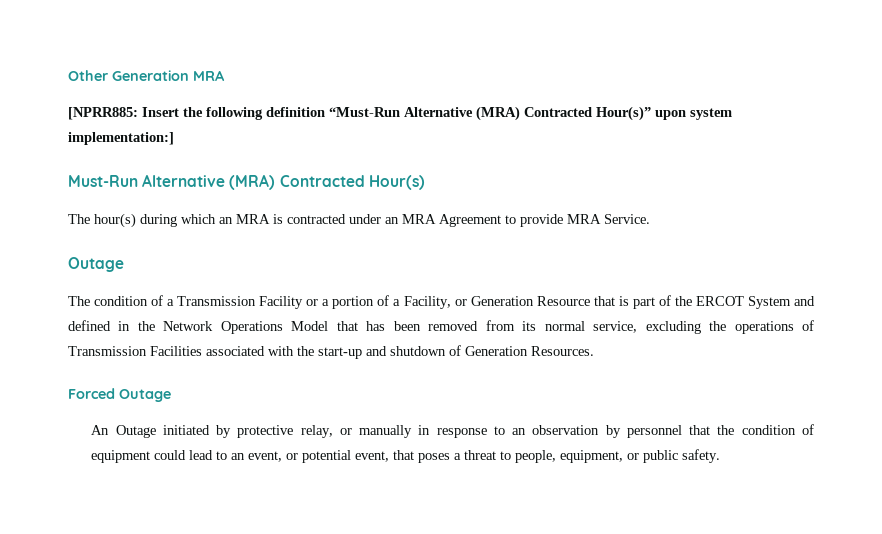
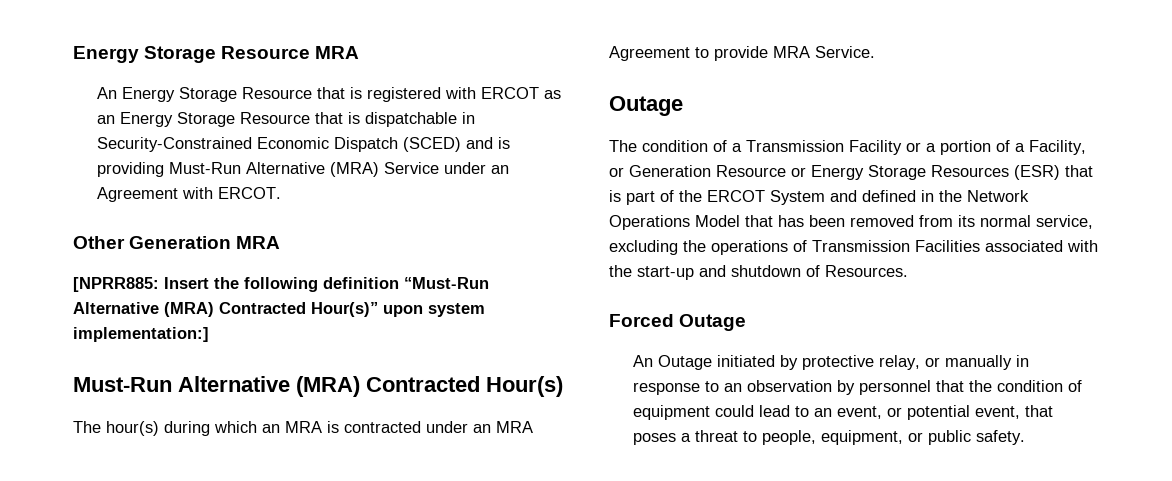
+ Energy Storage Resource MRA
+ An Energy Storage Resource that is registered with ERCOT as an Energy Storage Resource that is dispatchable in Security-Constrained Economic Dispatch (SCED) and is providing Must-Run Alternative (MRA) Service under an Agreement with ERCOT.
- The condition of a Transmission Facility or a portion of a Facility, or Generation Resource that is part of the ERCOT System and defined in the Network Operations Model that has been removed from its normal service, excluding the operations of Transmission Facilities associated with the start-up and shutdown of Generation Resources.
+ The condition of a Transmission Facility or a portion of a Facility, or Generation Resource or Energy Storage Resources (ESR) that is part of the ERCOT System and defined in the Network Operations Model that has been removed from its normal service, excluding the operations of Transmission Facilities associated with the start-up and shutdown of Resources.

